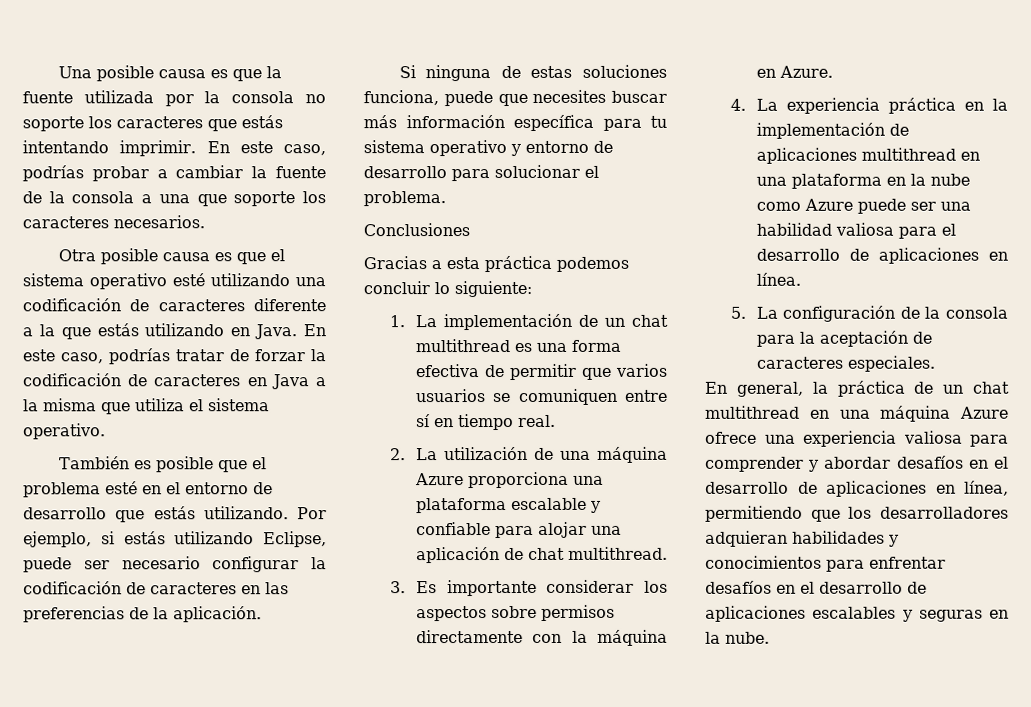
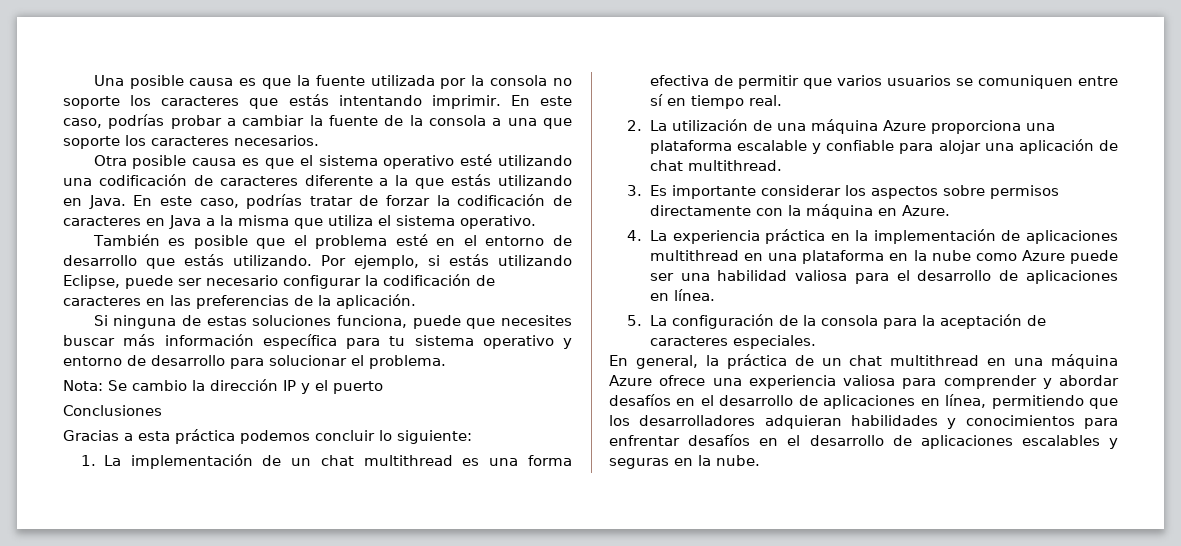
+ Nota: Se cambio la dirección IP y el puerto

